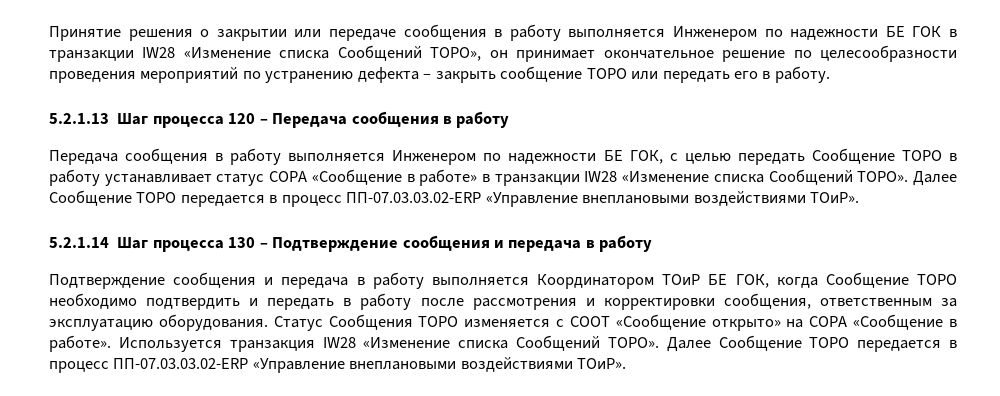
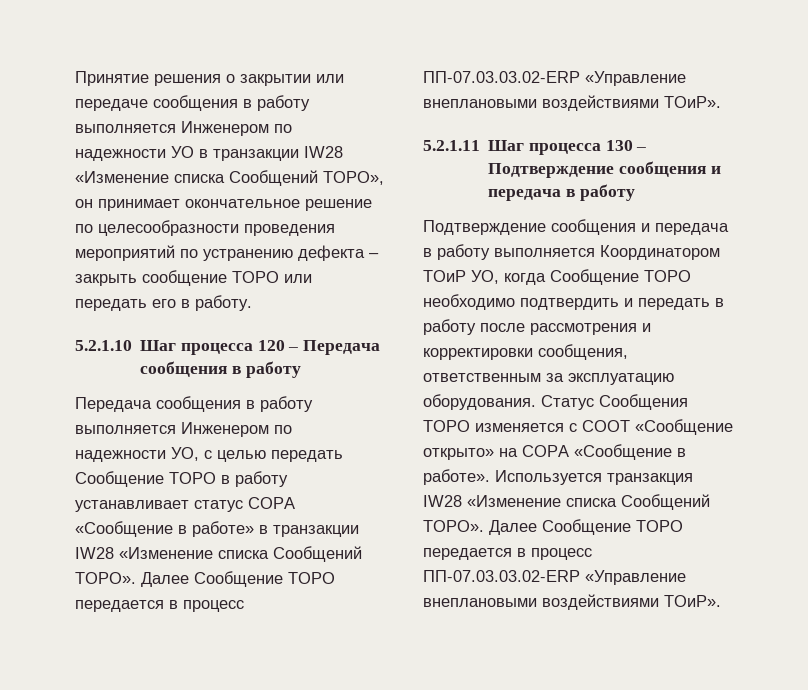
- Принятие решения о закрытии или передаче сообщения в работу выполняется Инженером по надежности БЕ ГОК в транзакции IW28 «Изменение списка Сообщений ТОРО», он принимает окончательное решение по целесообразности проведения мероприятий по устранению дефекта – закрыть сообщение ТОРО или передать его в работу.
+ Принятие решения о закрытии или передаче сообщения в работу выполняется Инженером по надежности УО в транзакции IW28 «Изменение списка Сообщений ТОРО», он принимает окончательное решение по целесообразности проведения мероприятий по устранению дефекта – закрыть сообщение ТОРО или передать его в работу.
- 5.2.1.13 Шаг процесса 120 – Передача сообщения в работу
+ 5.2.1.10 Шаг процесса 120 – Передача сообщения в работу
- Передача сообщения в работу выполняется Инженером по надежности БЕ ГОК, с целью передать Сообщение ТОРО в работу устанавливает статус СОРА «Сообщение в работе» в транзакции IW28 «Изменение списка Сообщений ТОРО».
+ Передача сообщения в работу выполняется Инженером по надежности УО, с целью передать Сообщение ТОРО в работу устанавливает статус СОРА «Сообщение в работе» в транзакции IW28 «Изменение списка Сообщений ТОРО».
- 5.2.1.14 Шаг процесса 130 – Подтверждение сообщения и передача в работу
+ 5.2.1.11 Шаг процесса 130 – Подтверждение сообщения и передача в работу
- Подтверждение сообщения и передача в работу выполняется Координатором ТОиР БЕ ГОК, когда Сообщение ТОРО необходимо подтвердить и передать в работу после рассмотрения и корректировки сообщения, ответственным за эксплуатацию оборудования.
+ Подтверждение сообщения и передача в работу выполняется Координатором ТОиР УО, когда Сообщение ТОРО необходимо подтвердить и передать в работу после рассмотрения и корректировки сообщения, ответственным за эксплуатацию оборудования.

